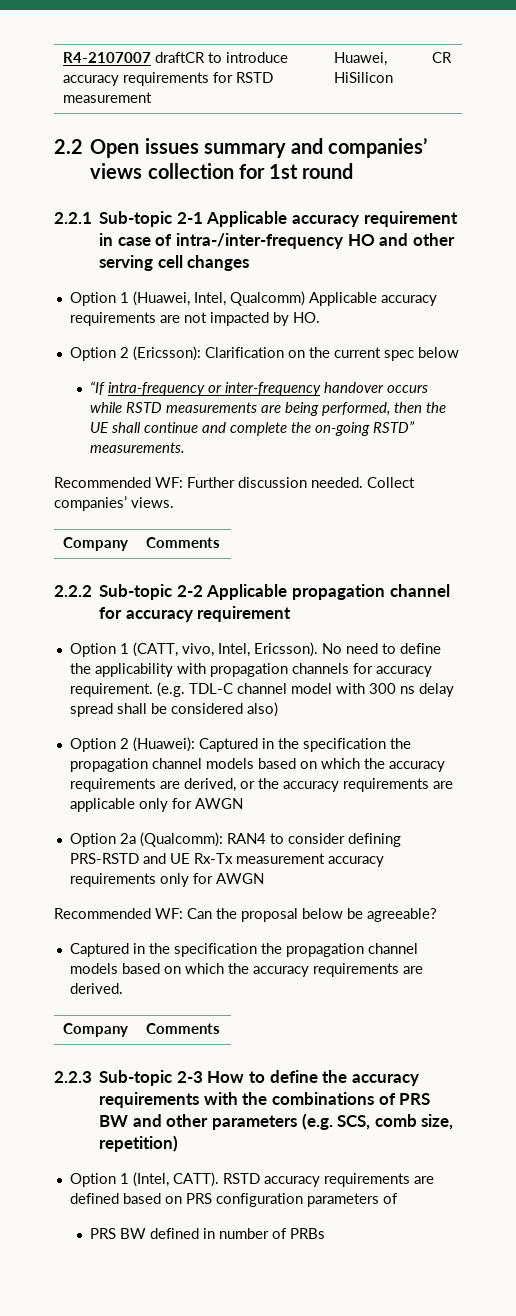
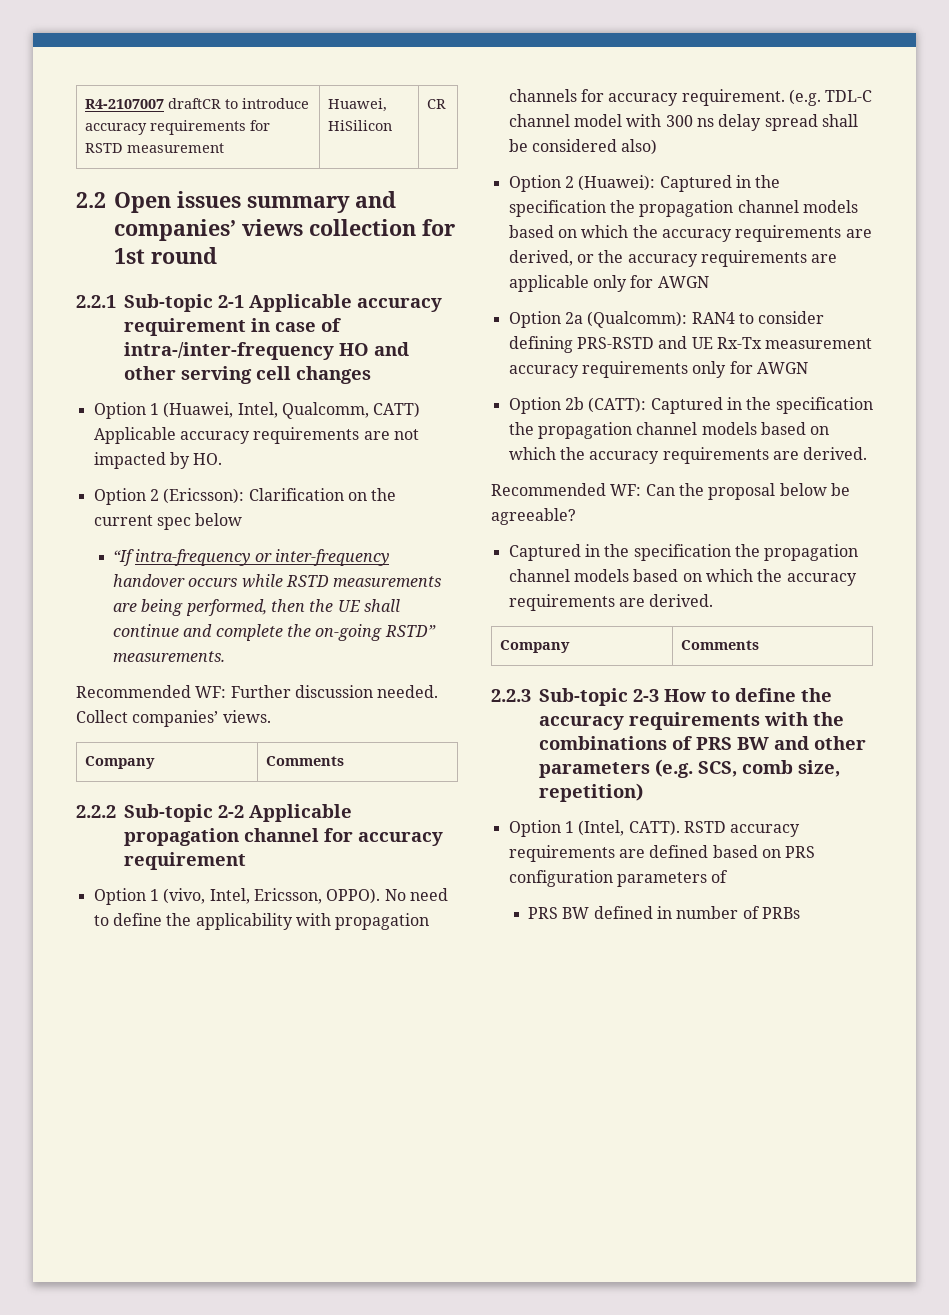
- Option 1 (Huawei, Intel, Qualcomm) Applicable accuracy requirements are not impacted by HO.
+ Option 1 (Huawei, Intel, Qualcomm, CATT) Applicable accuracy requirements are not impacted by HO.
- Option 1 (CATT, vivo, Intel, Ericsson).
+ Option 1 (vivo, Intel, Ericsson, OPPO).
+ Option 2b (CATT): Captured in the specification the propagation channel models based on which the accuracy requirements are derived.

